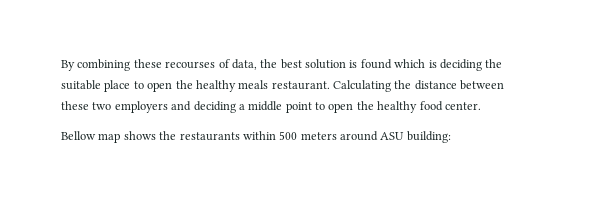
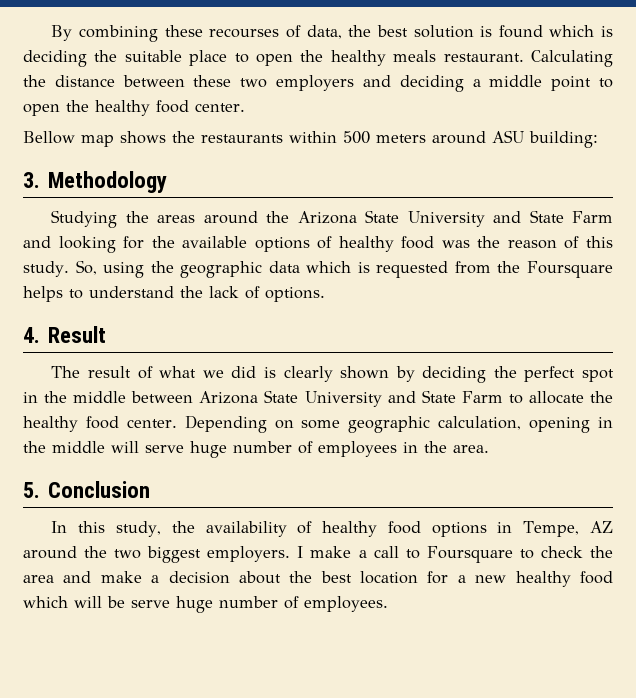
+ 3. Methodology
+ Studying the areas around the Arizona State University and State Farm and looking for the available options of healthy food was the reason of this study. So, using the geographic data which is requested from the Foursquare helps to understand the lack of options.
+ 4. Result
+ The result of what we did is clearly shown by deciding the perfect spot in the middle between Arizona State University and State Farm to allocate the healthy food center. Depending on some geographic calculation, opening in the middle will serve huge number of employees in the area.
+ 5. Conclusion
+ In this study, the availability of healthy food options in Tempe, AZ around the two biggest employers. I make a call to Foursquare to check the area and make a decision about the best location for a new healthy food which will be serve huge number of employees.

